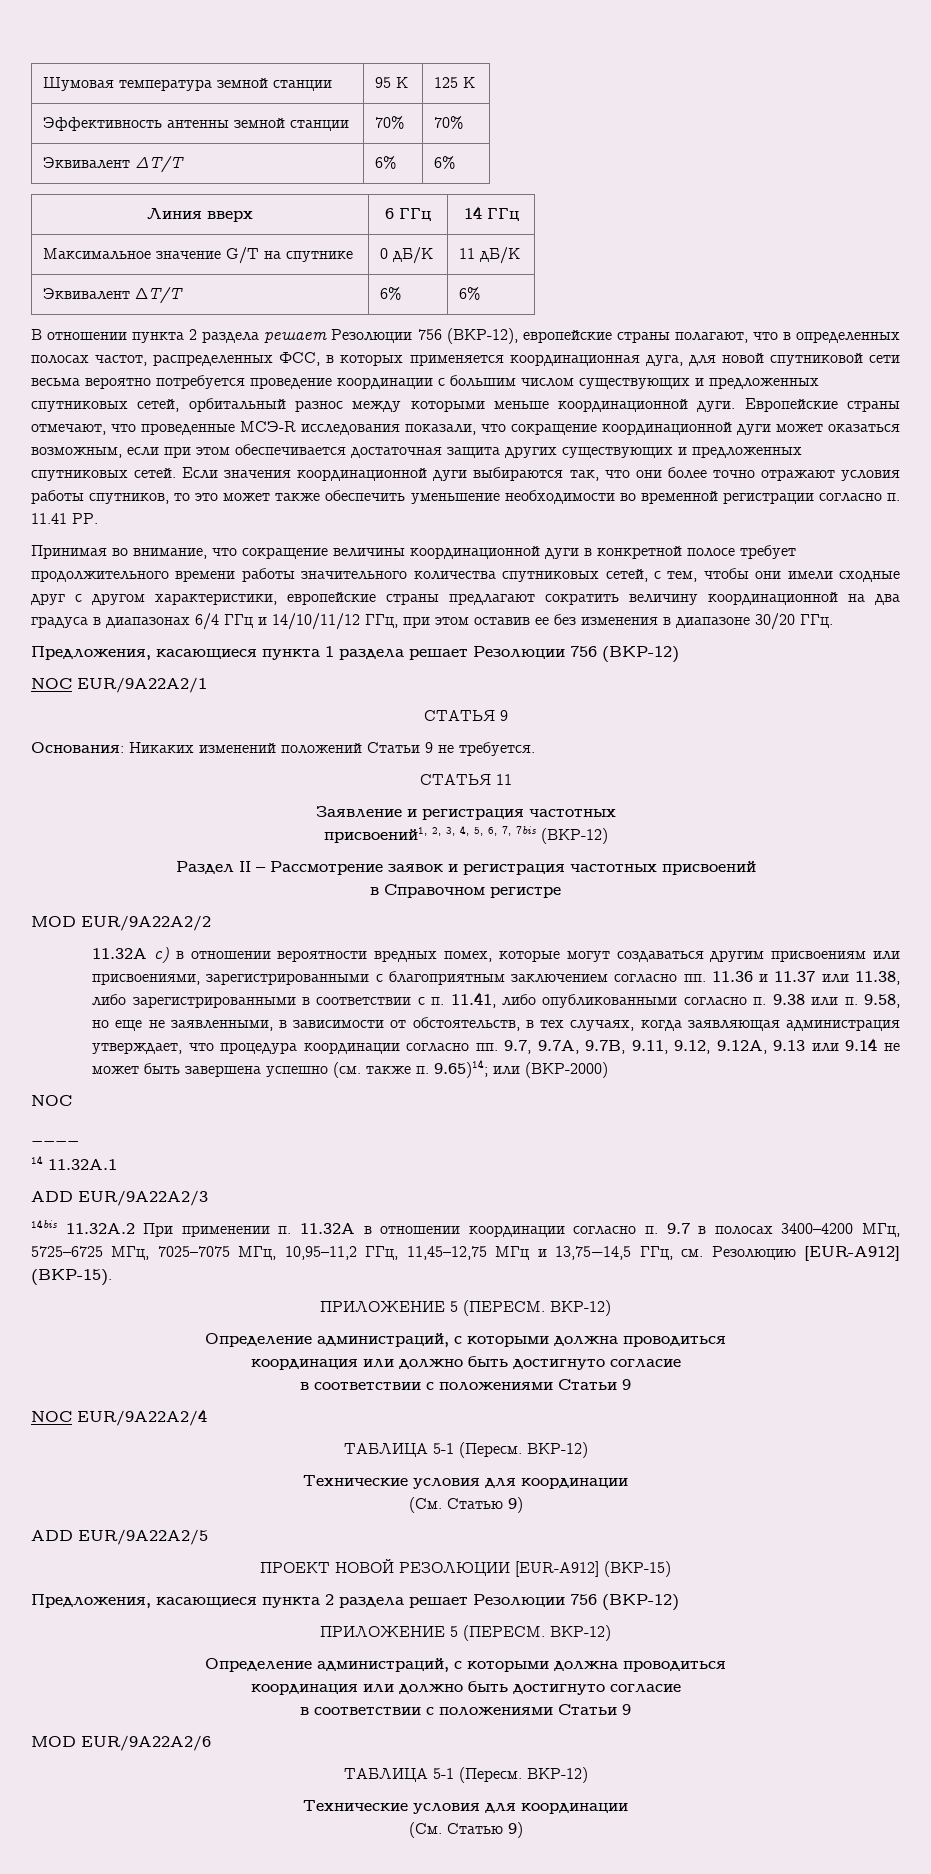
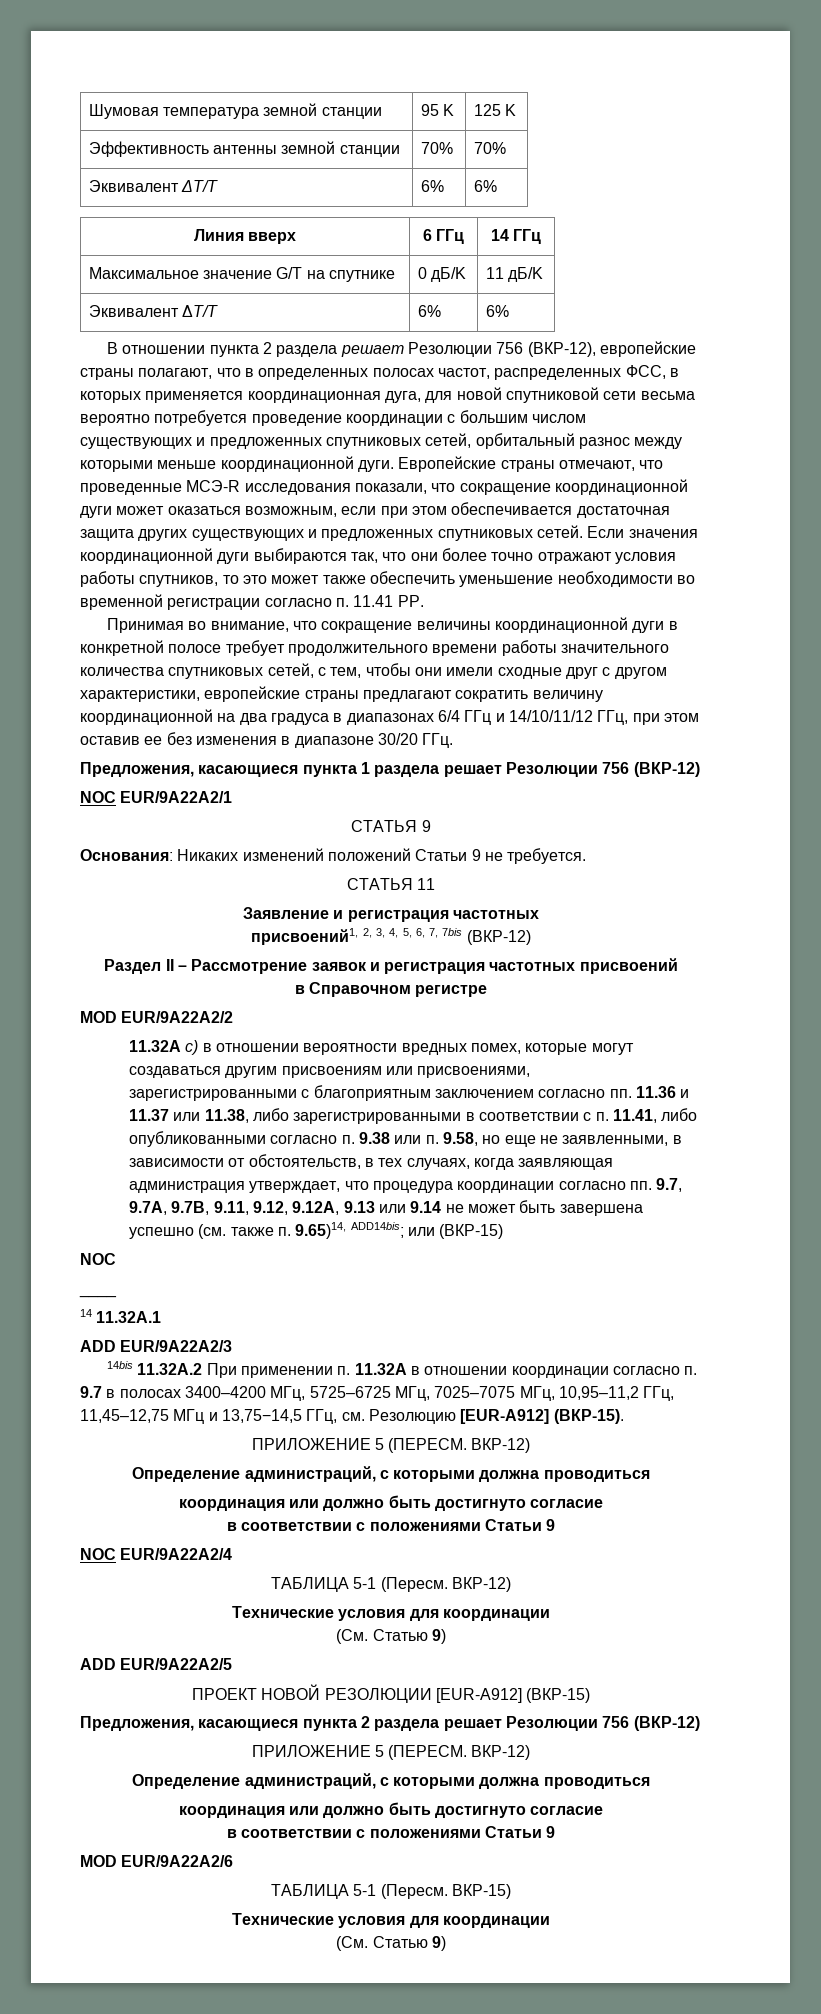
- 11.32A c) в отношении вероятности вредных помех, которые могут создаваться другим присвоениям или присвоениями, зарегистрированными с благоприятным заключением согласно пп. 11.36 и 11.37 или 11.38, либо зарегистрированными в соответствии с п. 11.41, либо опубликованными согласно п. 9.38 или п. 9.58, но еще не заявленными, в зависимости от обстоятельств, в тех случаях, когда заявляющая администрация утверждает, что процедура координации согласно пп. 9.7, 9.7А, 9.7В, 9.11, 9.12, 9.12А, 9.13 или 9.14 не может быть завершена успешно (см. также п. 9.65)14; или (ВКР-2000)
+ 11.32A c) в отношении вероятности вредных помех, которые могут создаваться другим присвоениям или присвоениями, зарегистрированными с благоприятным заключением согласно пп. 11.36 и 11.37 или 11.38, либо зарегистрированными в соответствии с п. 11.41, либо опубликованными согласно п. 9.38 или п. 9.58, но еще не заявленными, в зависимости от обстоятельств, в тех случаях, когда заявляющая администрация утверждает, что процедура координации согласно пп. 9.7, 9.7А, 9.7В, 9.11, 9.12, 9.12А, 9.13 или 9.14 не может быть завершена успешно (см. также п. 9.65)14, ADD14bis; или (ВКР-15)
  MOD EUR/9A22A2/6
- ТАБЛИЦА 5-1 (Пересм. ВКР-12)
+ ТАБЛИЦА 5-1 (Пересм. ВКР-15)

